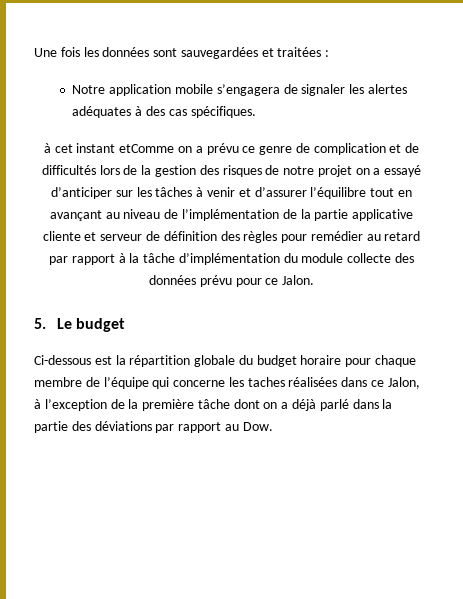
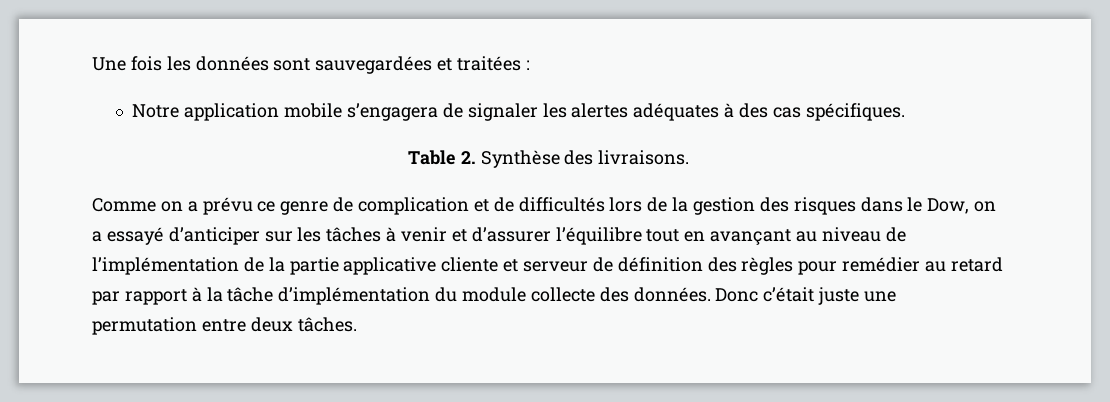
- à cet instant etComme on a prévu ce genre de complication et de difficultés lors de la gestion des risques de notre projet on a essayé d’anticiper sur les tâches à venir et d’assurer l’équilibre tout en avançant au niveau de l’implémentation de la partie applicative cliente et serveur de définition des règles pour remédier au retard par rapport à la tâche d’implémentation du module collecte des données prévu pour ce Jalon.
- 5. Le budget
- Ci-dessous est la répartition globale du budget horaire pour chaque membre de l’équipe qui concerne les taches réalisées dans ce Jalon, à l’exception de la première tâche dont on a déjà parlé dans la partie des déviations par rapport au Dow.
+ Table 2. Synthèse des livraisons.
+ Comme on a prévu ce genre de complication et de difficultés lors de la gestion des risques dans le Dow, on a essayé d’anticiper sur les tâches à venir et d’assurer l’équilibre tout en avançant au niveau de l’implémentation de la partie applicative cliente et serveur de définition des règles pour remédier au retard par rapport à la tâche d’implémentation du module collecte des données. Donc c’était juste une permutation entre deux tâches.

